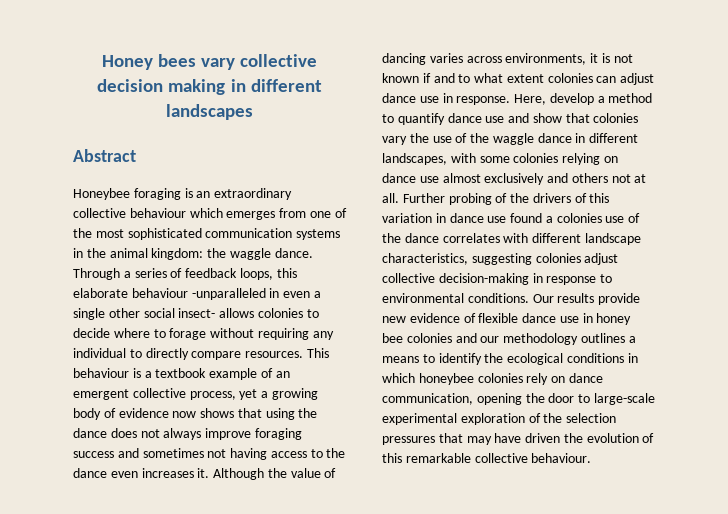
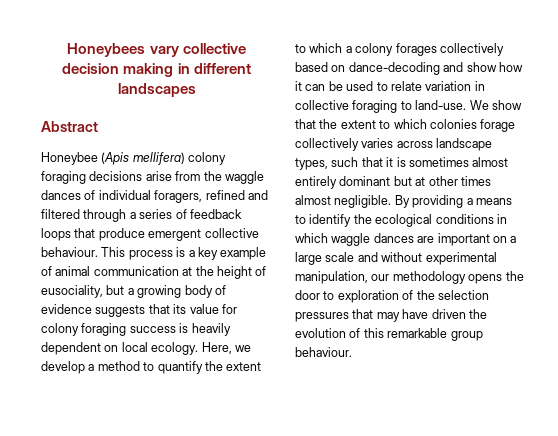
- Honey bees vary collective decision making in different landscapes
+ Honeybees vary collective decision making in different landscapes
- Honeybee foraging is an extraordinary collective behaviour which emerges from one of the most sophisticated communication systems in the animal kingdom: the waggle dance. Through a series of feedback loops, this elaborate behaviour -unparalleled in even a single other social insect- allows colonies to decide where to forage without requiring any individual to directly compare resources. This behaviour is a textbook example of an emergent collective process, yet a growing body of evidence now shows that using the dance does not always improve foraging success and sometimes not having access to the dance even increases it. Although the value of dancing varies across environments, it is not known if and to what extent colonies can adjust dance use in response. Here, develop a method to quantify dance use and show that colonies vary the use of the waggle dance in different landscapes, with some colonies relying on dance use almost exclusively and others not at all. Further probing of the drivers of this variation in dance use found a colonies use of the dance correlates with different landscape characteristics, suggesting colonies adjust collective decision-making in response to environmental conditions. Our results provide new evidence of flexible dance use in honey bee colonies and our methodology outlines a means to identify the ecological conditions in which honeybee colonies rely on dance communication, opening the door to large-scale experimental exploration of the selection pressures that may have driven the evolution of this remarkable collective behaviour.
+ Honeybee (Apis mellifera) colony foraging decisions arise from the waggle dances of individual foragers, refined and filtered through a series of feedback loops that produce emergent collective behaviour. This process is a key example of animal communication at the height of eusociality, but a growing body of evidence suggests that its value for colony foraging success is heavily dependent on local ecology. Here, we develop a method to quantify the extent to which a colony forages collectively based on dance-decoding and show how it can be used to relate variation in collective foraging to land-use. We show that the extent to which colonies forage collectively varies across landscape types, such that it is sometimes almost entirely dominant but at other times almost negligible. By providing a means to identify the ecological conditions in which waggle dances are important on a large scale and without experimental manipulation, our methodology opens the door to exploration of the selection pressures that may have driven the evolution of this remarkable group behaviour.

